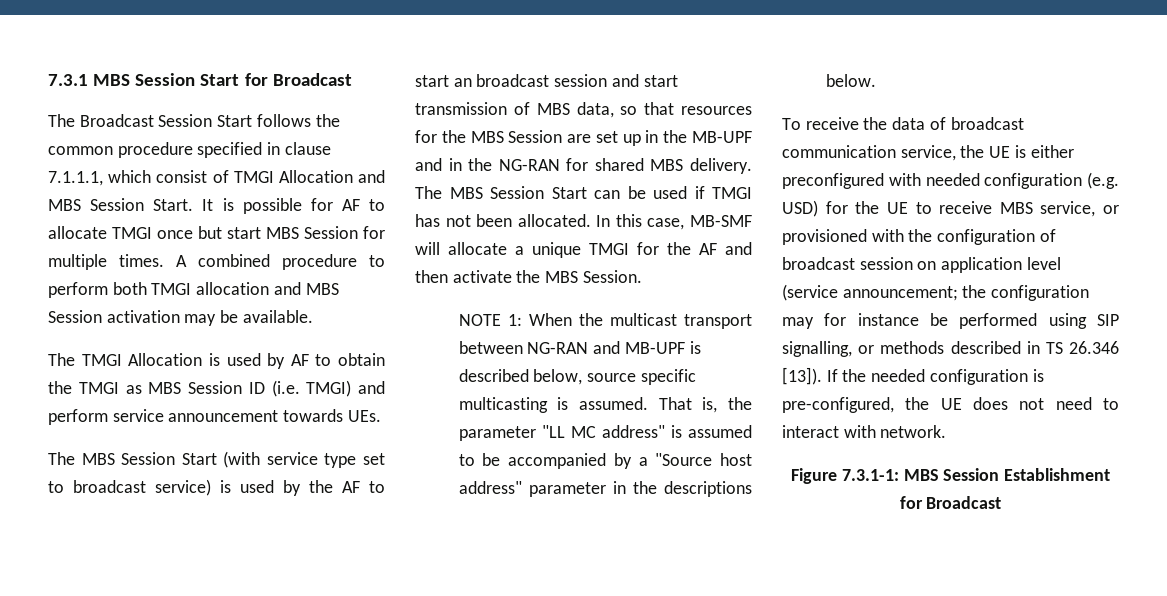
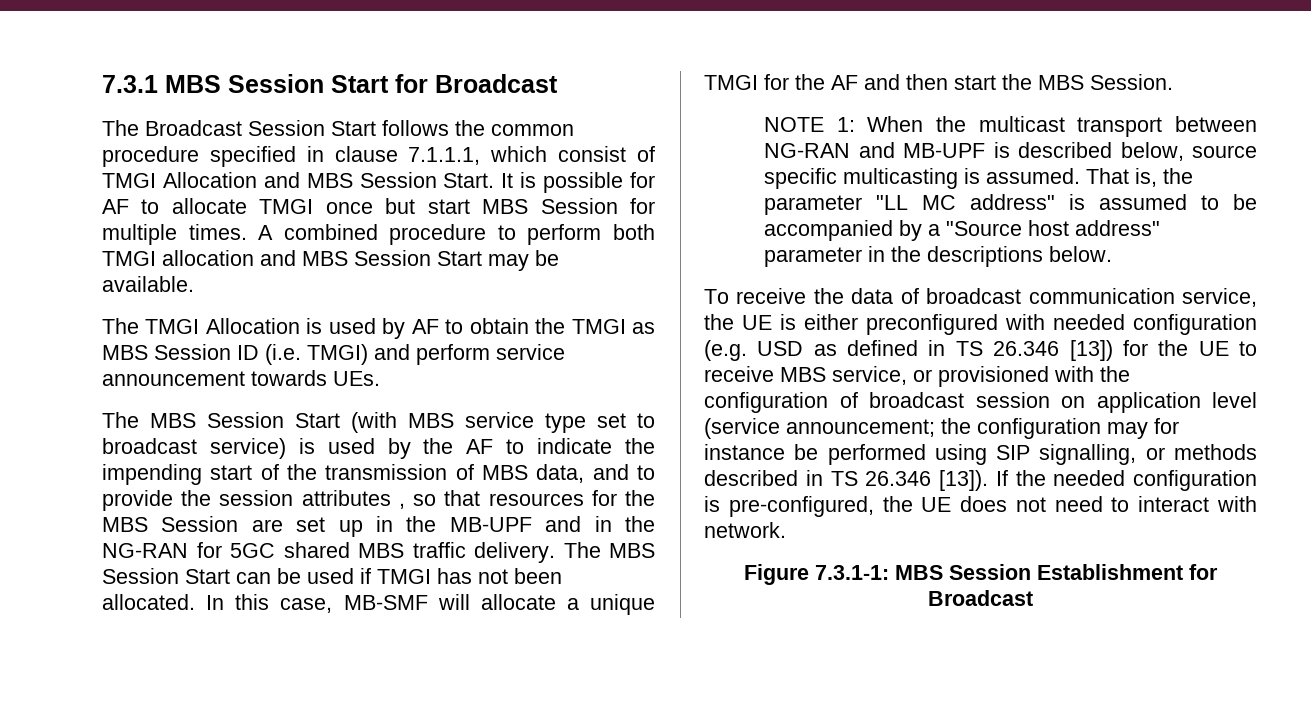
- A combined procedure to perform both TMGI allocation and MBS Session activation may be available.
+ A combined procedure to perform both TMGI allocation and MBS Session Start may be available.
- The MBS Session Start (with service type set to broadcast service) is used by the AF to start an broadcast session and start transmission of MBS data, so that resources for the MBS Session are set up in the MB-UPF and in the NG-RAN for shared MBS delivery.
+ The MBS Session Start (with MBS service type set to broadcast service) is used by the AF to indicate the impending start of the transmission of MBS data, and to provide the session attributes , so that resources for the MBS Session are set up in the MB-UPF and in the NG-RAN for 5GC shared MBS traffic delivery.
- In this case, MB-SMF will allocate a unique TMGI for the AF and then activate the MBS Session.
+ In this case, MB-SMF will allocate a unique TMGI for the AF and then start the MBS Session.
- To receive the data of broadcast communication service, the UE is either preconfigured with needed configuration (e.g. USD) for the UE to receive MBS service, or provisioned with the configuration of broadcast session on application level (service announcement; the configuration may for instance be performed using SIP signalling, or methods described in TS 26.346 [13]).
+ To receive the data of broadcast communication service, the UE is either preconfigured with needed configuration (e.g. USD as defined in TS 26.346 [13]) for the UE to receive MBS service, or provisioned with the configuration of broadcast session on application level (service announcement; the configuration may for instance be performed using SIP signalling, or methods described in TS 26.346 [13]).

